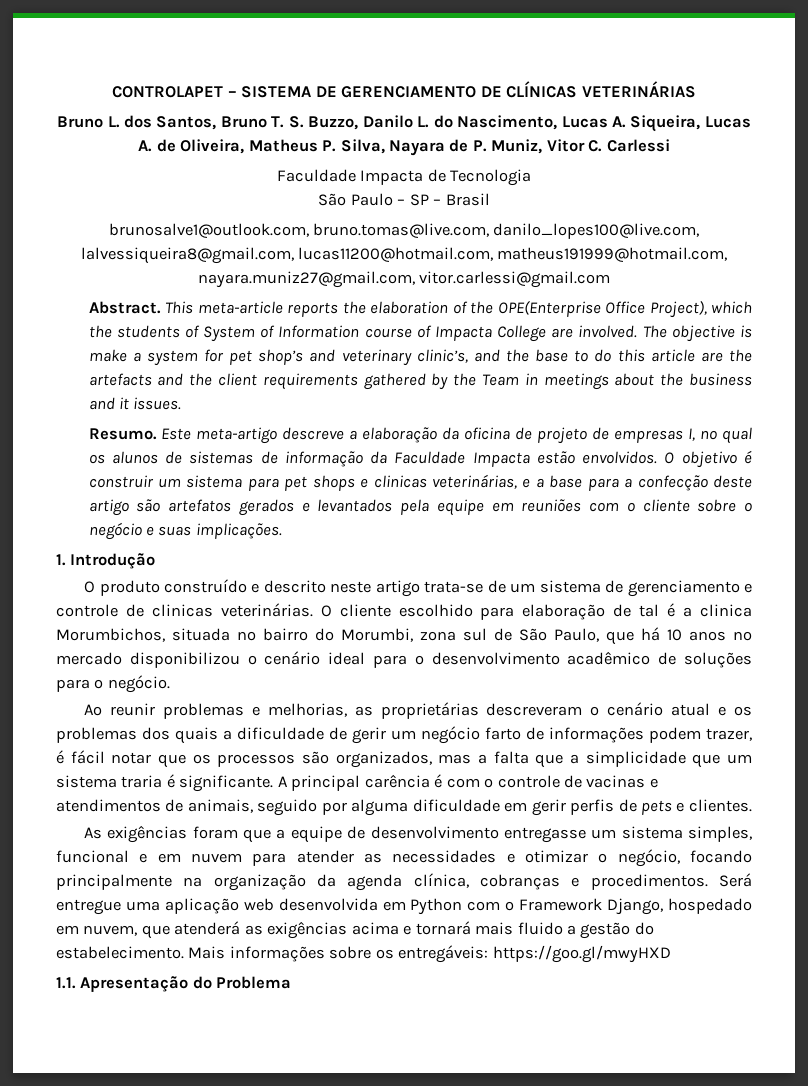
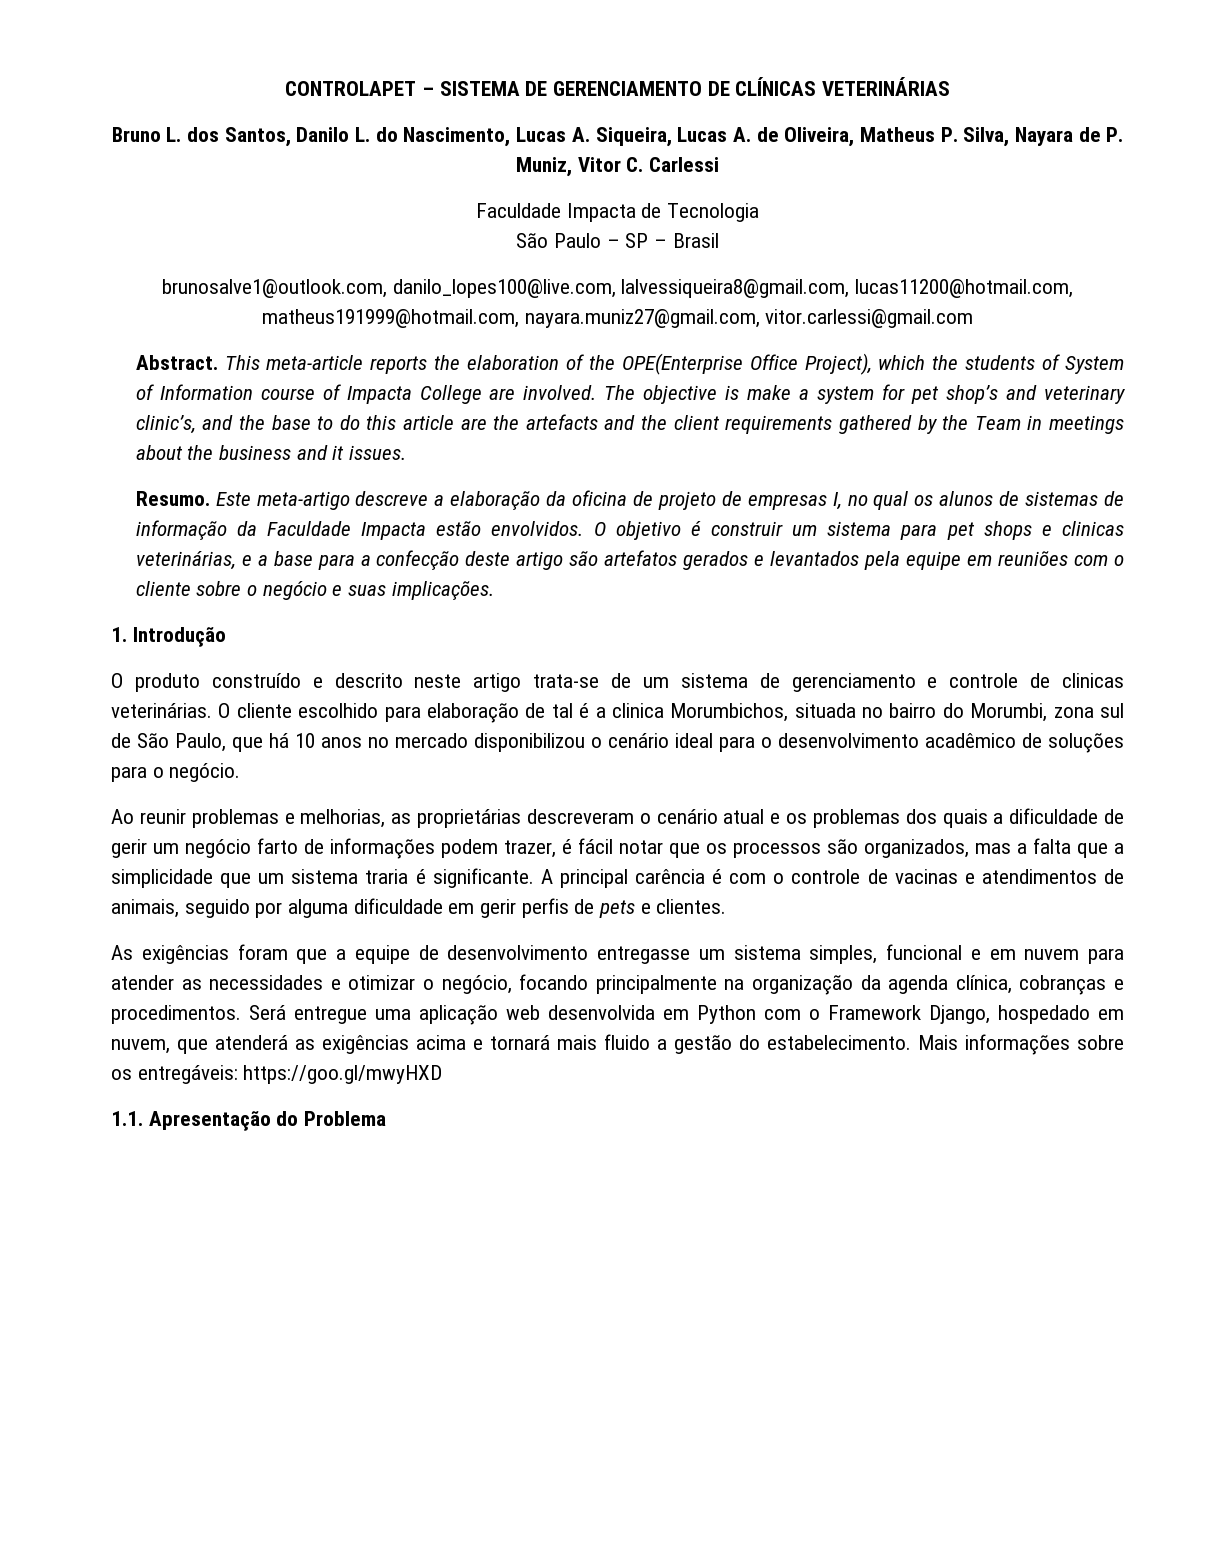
- Bruno L. dos Santos, Bruno T. S. Buzzo, Danilo L. do Nascimento, Lucas A. Siqueira, Lucas A. de Oliveira, Matheus P. Silva, Nayara de P. Muniz, Vitor C. Carlessi
+ Bruno L. dos Santos, Danilo L. do Nascimento, Lucas A. Siqueira, Lucas A. de Oliveira, Matheus P. Silva, Nayara de P. Muniz, Vitor C. Carlessi
- brunosalve1@outlook.com, bruno.tomas@live.com, danilo_lopes100@live.com, lalvessiqueira8@gmail.com, lucas11200@hotmail.com, matheus191999@hotmail.com, nayara.muniz27@gmail.com, vitor.carlessi@gmail.com
+ brunosalve1@outlook.com, danilo_lopes100@live.com, lalvessiqueira8@gmail.com, lucas11200@hotmail.com, matheus191999@hotmail.com, nayara.muniz27@gmail.com, vitor.carlessi@gmail.com

